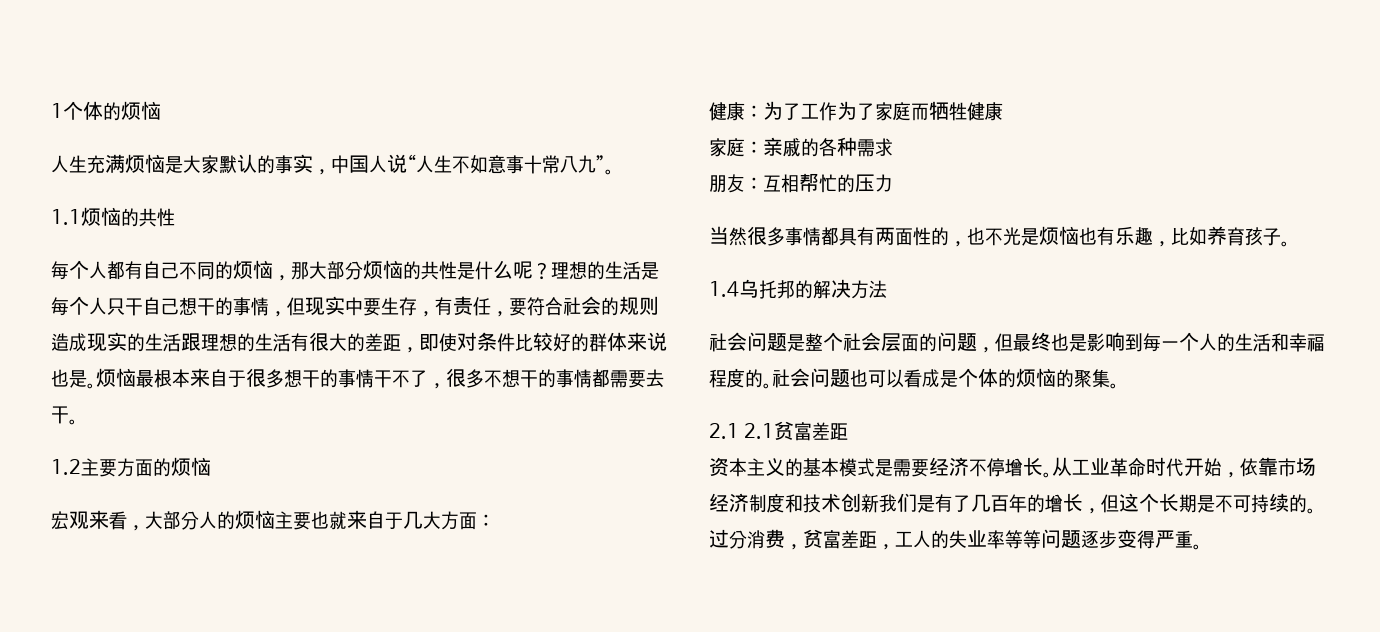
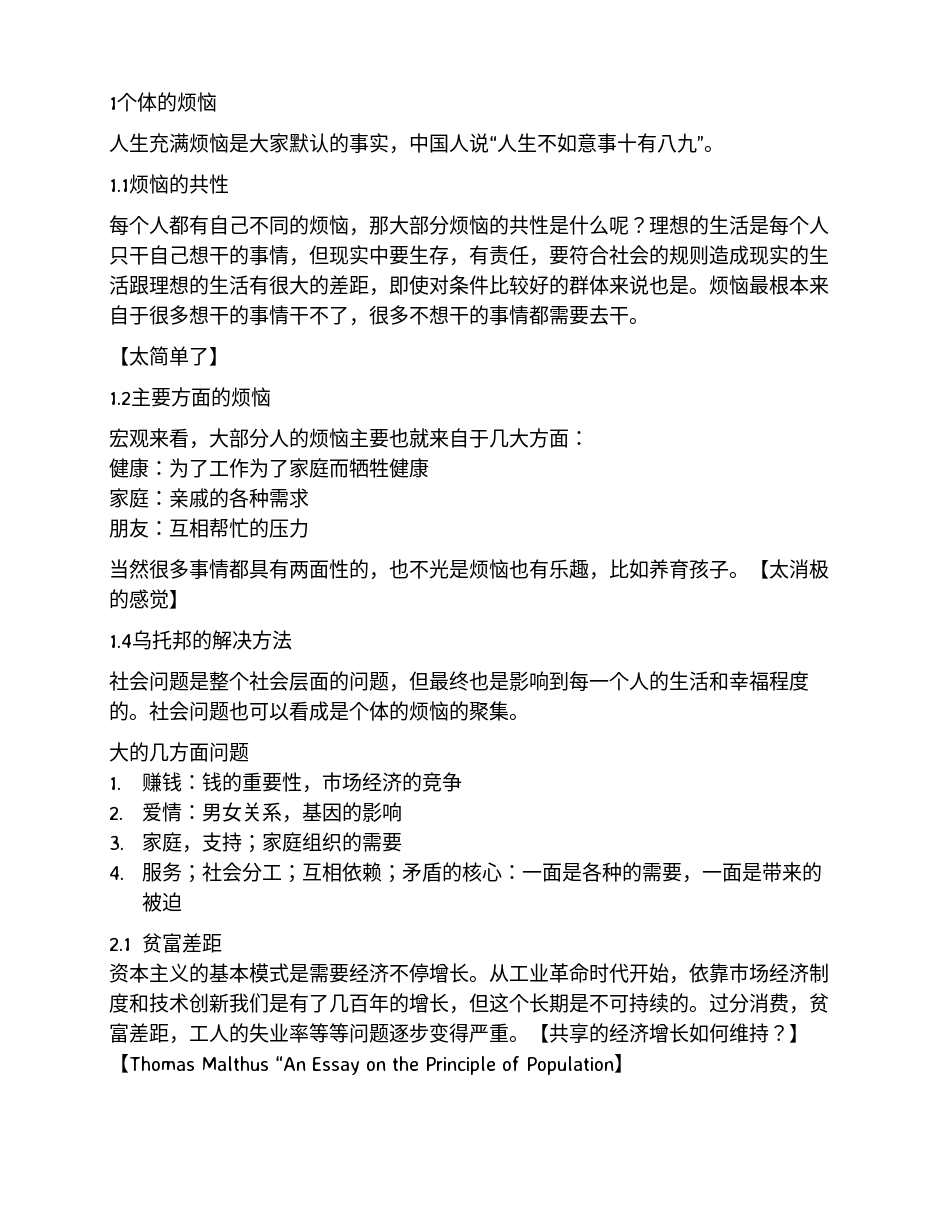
- 人生充满烦恼是大家默认的事实，中国人说“人生不如意事十常八九”。
+ 人生充满烦恼是大家默认的事实，中国人说“人生不如意事十有八九”。
+ 【太简单了】
+ 【太消极的感觉】
- 2.1 2.1贫富差距
+ 大的几方面问题
+ 1.赚钱：钱的重要性，市场经济的竞争
+ 2.爱情：男女关系，基因的影响
+ 3.家庭，支持；家庭组织的需要
+ 4.服务；社会分工；互相依赖；矛盾的核心：一面是各种的需要，一面是带来的被迫
+ 2.1贫富差距
+ 【共享的经济增长如何维持？】【Thomas Malthus “An Essay on the Principle of Population】

